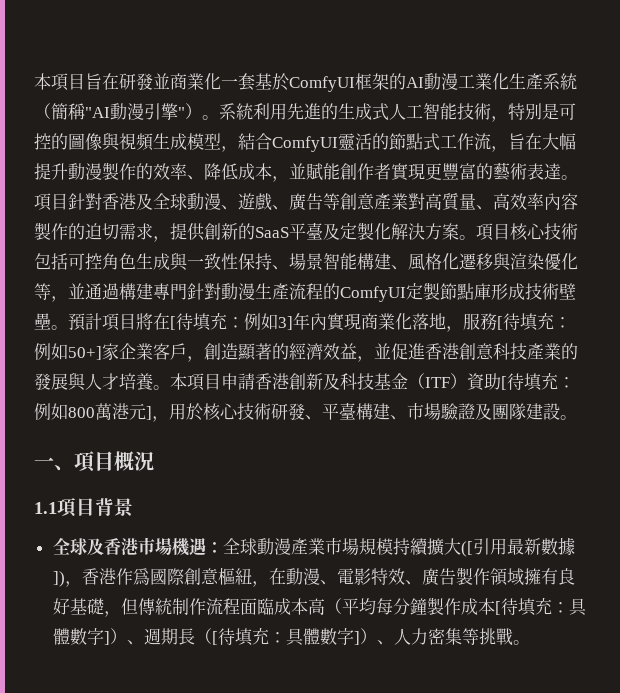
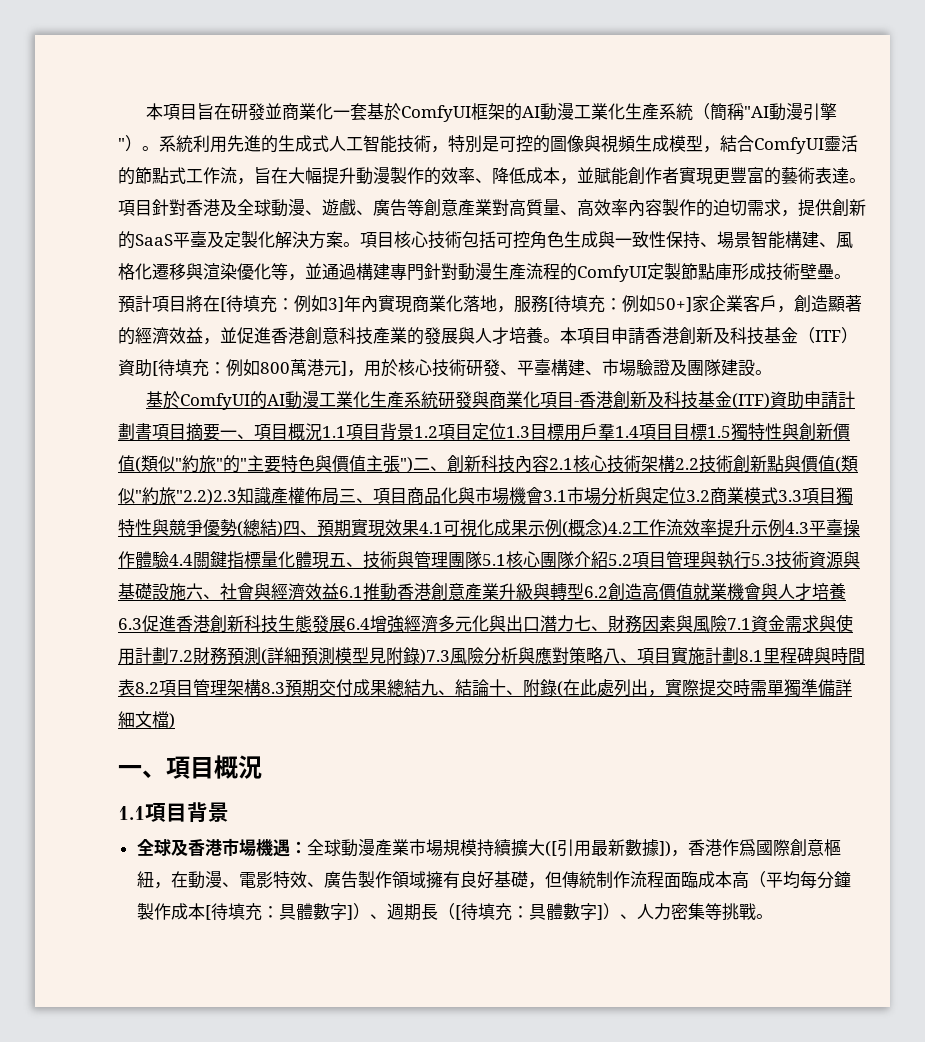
+ 基於ComfyUI的AI動漫工業化生產系統研發與商業化項目-香港創新及科技基金(ITF)資助申請計劃書項目摘要一、項目概況1.1項目背景1.2項目定位1.3目標用戶羣1.4項目目標1.5獨特性與創新價值(類似"約旅"的"主要特色與價值主張")二、創新科技內容2.1核心技術架構2.2技術創新點與價值(類似"約旅"2.2)2.3知識產權佈局三、項目商品化與市場機會3.1市場分析與定位3.2商業模式3.3項目獨特性與競爭優勢(總結)四、預期實現效果4.1可視化成果示例(概念)4.2工作流效率提升示例4.3平臺操作體驗4.4關鍵指標量化體現五、技術與管理團隊5.1核心團隊介紹5.2項目管理與執行5.3技術資源與基礎設施六、社會與經濟效益6.1推動香港創意產業升級與轉型6.2創造高價值就業機會與人才培養6.3促進香港創新科技生態發展6.4增強經濟多元化與出口潛力七、財務因素與風險7.1資金需求與使用計劃7.2財務預測(詳細預測模型見附錄)7.3風險分析與應對策略八、項目實施計劃8.1里程碑與時間表8.2項目管理架構8.3預期交付成果總結九、結論十、附錄(在此處列出，實際提交時需單獨準備詳細文檔)

